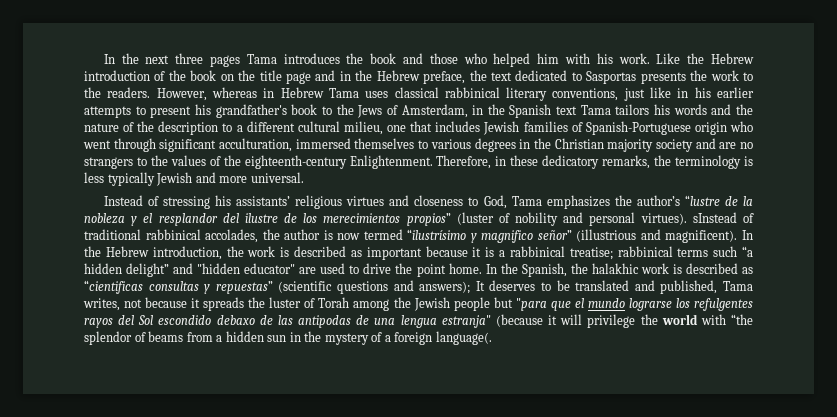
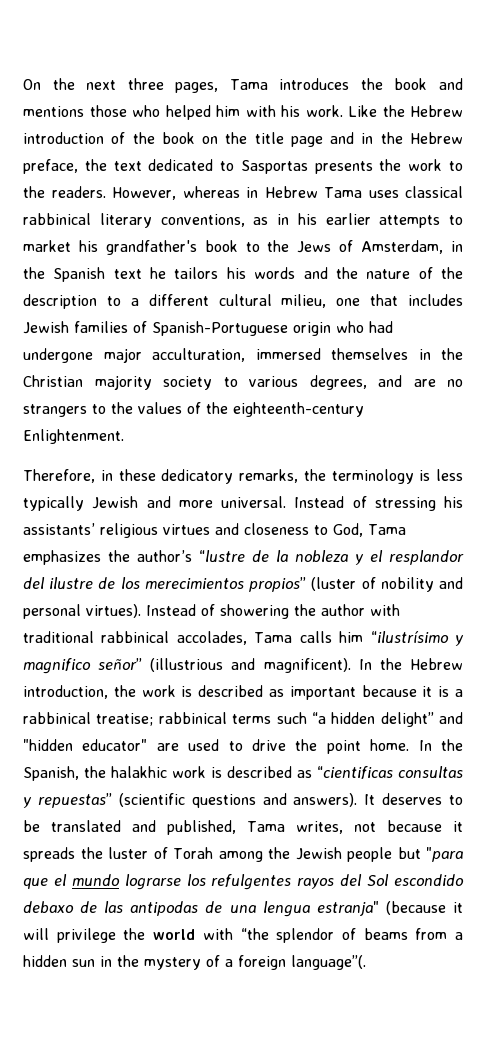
- In the next three pages Tama introduces the book and those who helped him with his work.
+ On the next three pages, Tama introduces the book and mentions those who helped him with his work.
- However, whereas in Hebrew Tama uses classical rabbinical literary conventions, just like in his earlier attempts to present his grandfather's book to the Jews of Amsterdam, in the Spanish text Tama tailors his words and the nature of the description to a different cultural milieu, one that includes Jewish families of Spanish-Portuguese origin who went through significant acculturation, immersed themselves to various degrees in the Christian majority society and are no strangers to the values of the eighteenth-century Enlightenment. Therefore, in these dedicatory remarks, the terminology is less typically Jewish and more universal.
- Instead of stressing his assistants’ religious virtues and closeness to God, Tama emphasizes the author’s “lustre de la nobleza y el resplandor del ilustre de los merecimientos propios” (luster of nobility and personal virtues). sInstead of traditional rabbinical accolades, the author is now termed “ilustrísimo y magnifico señor” (illustrious and magnificent).
+ However, whereas in Hebrew Tama uses classical rabbinical literary conventions, as in his earlier attempts to market his grandfather's book to the Jews of Amsterdam, in the Spanish text he tailors his words and the nature of the description to a different cultural milieu, one that includes Jewish families of Spanish-Portuguese origin who had undergone major acculturation, immersed themselves in the Christian majority society to various degrees, and are no strangers to the values of the eighteenth-century Enlightenment.
+ Therefore, in these dedicatory remarks, the terminology is less typically Jewish and more universal. Instead of stressing his assistants’ religious virtues and closeness to God, Tama emphasizes the author’s “lustre de la nobleza y el resplandor del ilustre de los merecimientos propios” (luster of nobility and personal virtues). Instead of showering the author with traditional rabbinical accolades, Tama calls him “ilustrísimo y magnifico señor” (illustrious and magnificent).
- In the Spanish, the halakhic work is described as “cientificas consultas y repuestas” (scientific questions and answers);
+ In the Spanish, the halakhic work is described as “cientificas consultas y repuestas” (scientific questions and answers).
- It deserves to be translated and published, Tama writes, not because it spreads the luster of Torah among the Jewish people but "para que el mundo lograrse los refulgentes rayos del Sol escondido debaxo de las antipodas de una lengua estranja" (because it will privilege the world with “the splendor of beams from a hidden sun in the mystery of a foreign language(.
+ It deserves to be translated and published, Tama writes, not because it spreads the luster of Torah among the Jewish people but "para que el mundo lograrse los refulgentes rayos del Sol escondido debaxo de las antipodas de una lengua estranja" (because it will privilege the world with “the splendor of beams from a hidden sun in the mystery of a foreign language”(.

